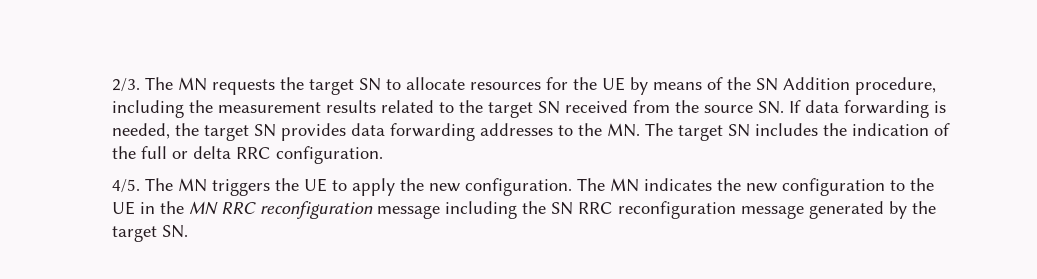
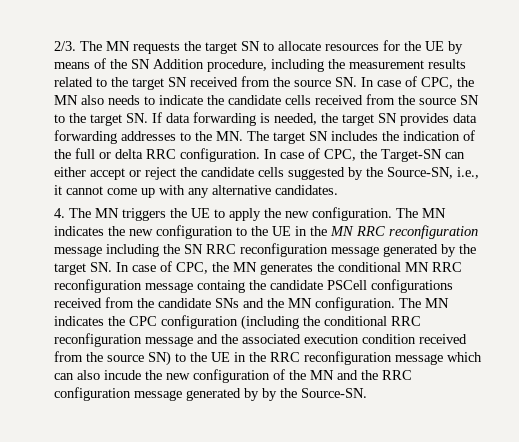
- The MN requests the target SN to allocate resources for the UE by means of the SN Addition procedure, including the measurement results related to the target SN received from the source SN. If data forwarding is needed, the target SN provides data forwarding addresses to the MN. The target SN includes the indication of the full or delta RRC configuration.
- 4/5. The MN triggers the UE to apply the new configuration.
+ The MN requests the target SN to allocate resources for the UE by means of the SN Addition procedure, including the measurement results related to the target SN received from the source SN. In case of CPC, the MN also needs to indicate the candidate cells received from the source SN to the target SN. If data forwarding is needed, the target SN provides data forwarding addresses to the MN. The target SN includes the indication of the full or delta RRC configuration. In case of CPC, the Target-SN can either accept or reject the candidate cells suggested by the Source-SN, i.e., it cannot come up with any alternative candidates.
+ 4. The MN triggers the UE to apply the new configuration.
- The MN indicates the new configuration to the UE in the MN RRC reconfiguration message including the SN RRC reconfiguration message generated by the target SN.
+ The MN indicates the new configuration to the UE in the MN RRC reconfiguration message including the SN RRC reconfiguration message generated by the target SN. In case of CPC, the MN generates the conditional MN RRC reconfiguration message containg the candidate PSCell configurations received from the candidate SNs and the MN configuration. The MN indicates the CPC configuration (including the conditional RRC reconfiguration message and the associated execution condition received from the source SN) to the UE in the RRC reconfiguration message which can also incude the new configuration of the MN and the RRC configuration message generated by by the Source-SN.

